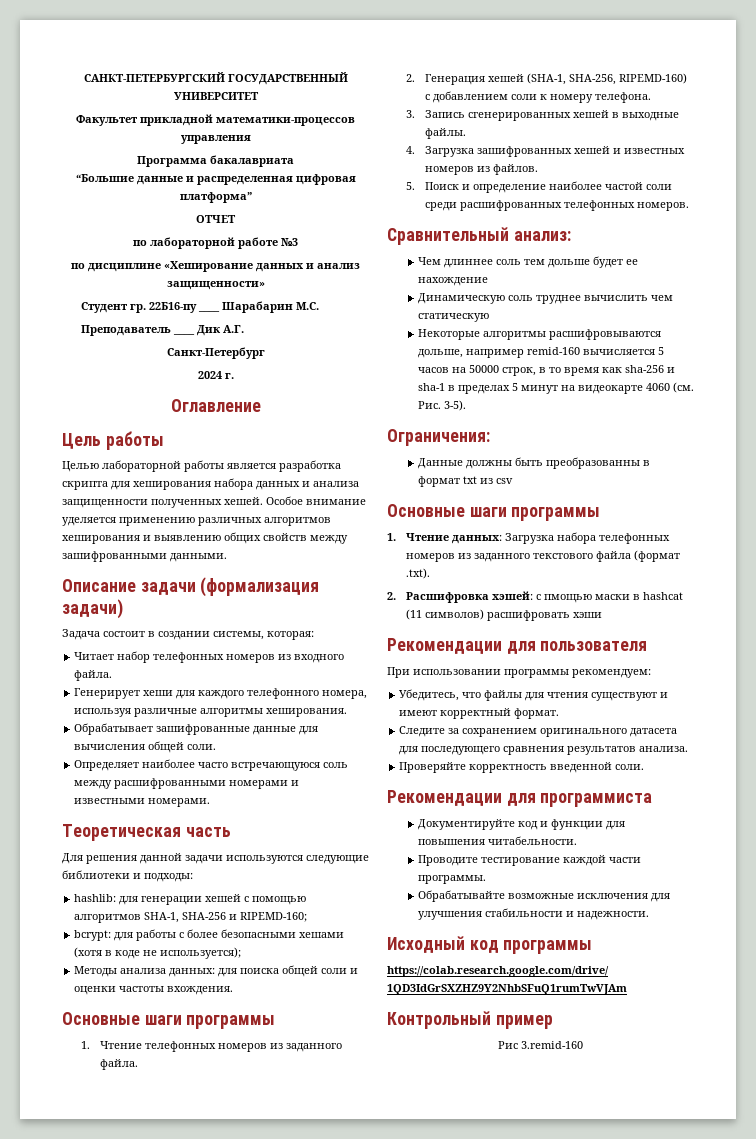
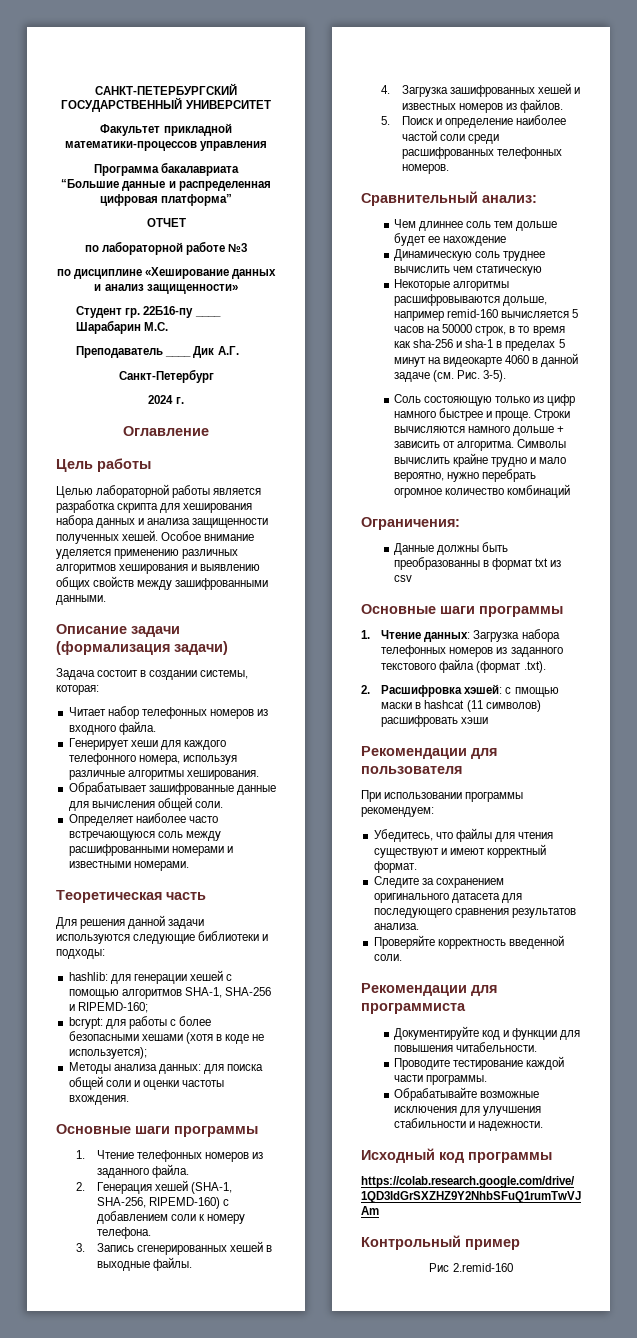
- Некоторые алгоритмы расшифровываются дольше, например remid-160 вычисляется 5 часов на 50000 строк, в то время как sha-256 и sha-1 в пределах 5 минут на видеокарте 4060 (см. Рис. 3-5).
+ Некоторые алгоритмы расшифровываются дольше, например remid-160 вычисляется 5 часов на 50000 строк, в то время как sha-256 и sha-1 в пределах 5 минут на видеокарте 4060 в данной задаче (см. Рис. 3-5).
+ Соль состояющую только из цифр намного быстрее и проще. Строки вычисляются намного дольше + зависить от алгоритма. Символы вычислить крайне трудно и мало вероятно, нужно перебрать огромное количество комбинаций
- Рис 3.remid-160
+ Рис 2.remid-160

